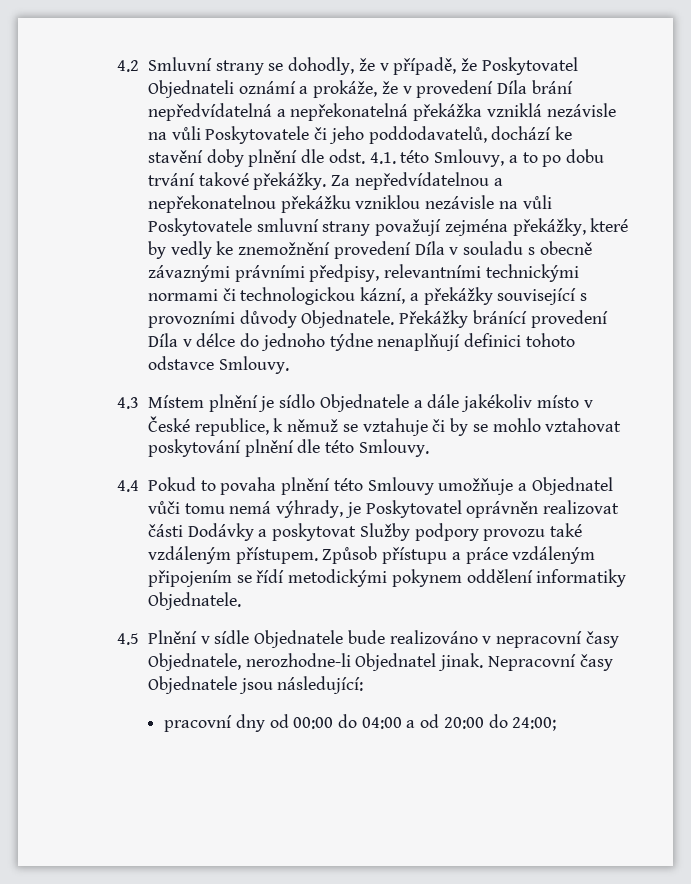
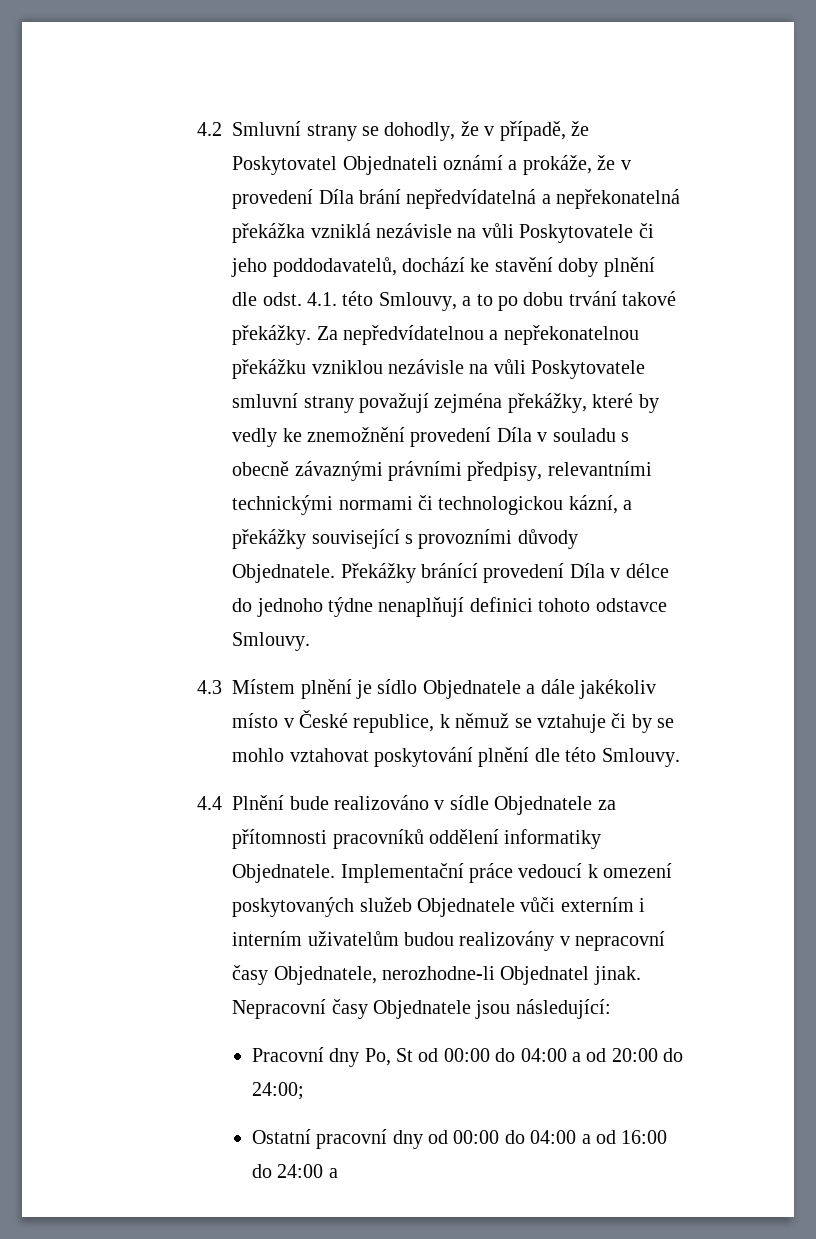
- 4.4 Pokud to povaha plnění této Smlouvy umožňuje a Objednatel vůči tomu nemá výhrady, je Poskytovatel oprávněn realizovat části Dodávky a poskytovat Služby podpory provozu také vzdáleným přístupem. Způsob přístupu a práce vzdáleným připojením se řídí metodickými pokynem oddělení informatiky Objednatele.
- 4.5 Plnění v sídle Objednatele bude realizováno v nepracovní časy Objednatele, nerozhodne-li Objednatel jinak.
+ 4.4 Plnění bude realizováno v sídle Objednatele za přítomnosti pracovníků oddělení informatiky Objednatele. Implementační práce vedoucí k omezení poskytovaných služeb Objednatele vůči externím i interním uživatelům budou realizovány v nepracovní časy Objednatele, nerozhodne-li Objednatel jinak.
- pracovní dny od 00:00 do 04:00 a od 20:00 do 24:00;
+ Pracovní dny Po, St od 00:00 do 04:00 a od 20:00 do 24:00;
+ Ostatní pracovní dny od 00:00 do 04:00 a od 16:00 do 24:00 a

